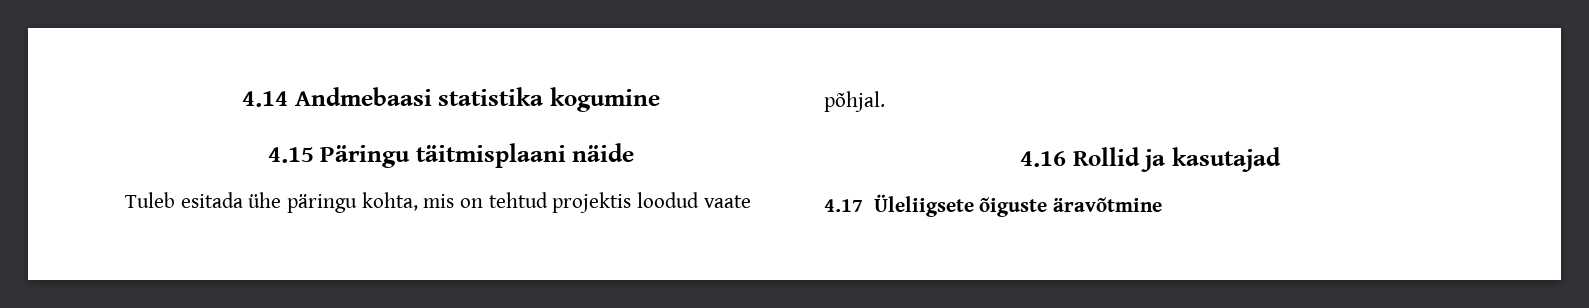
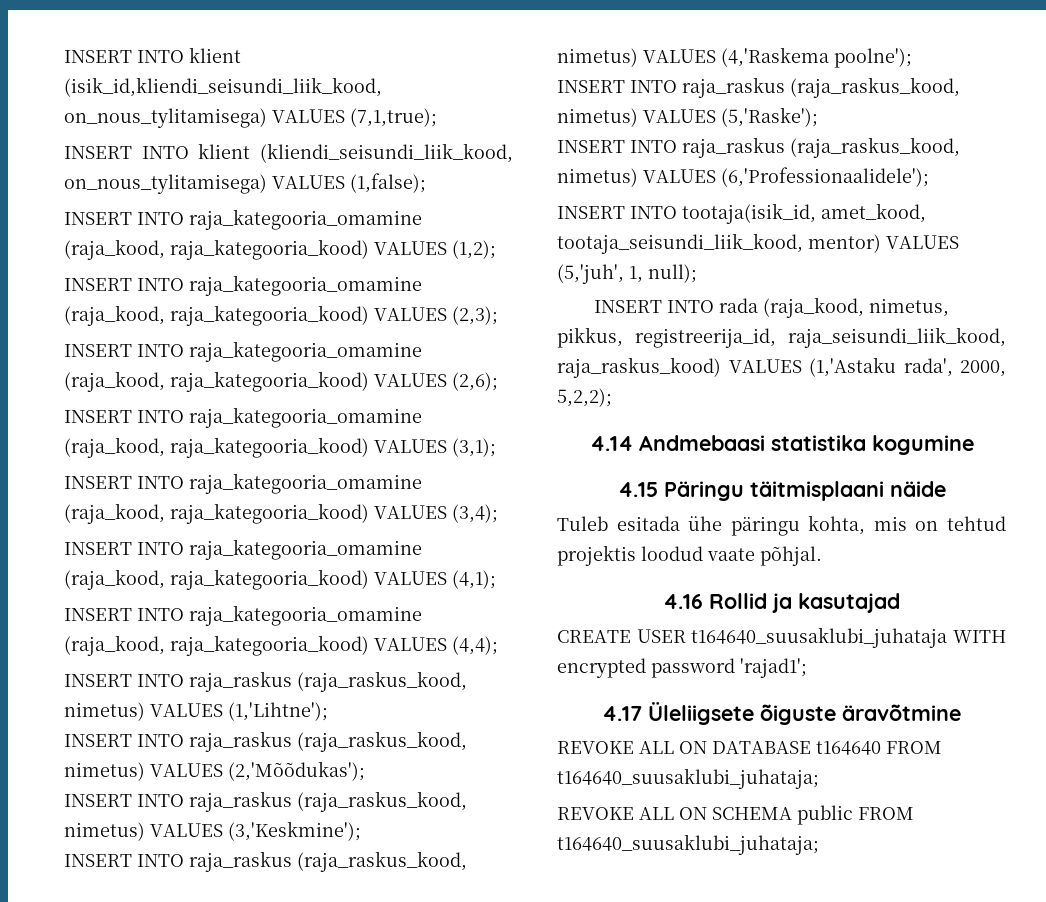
+ INSERT INTO klient (isik_id,kliendi_seisundi_liik_kood, on_nous_tylitamisega) VALUES (7,1,true);
+ INSERT INTO klient (kliendi_seisundi_liik_kood, on_nous_tylitamisega) VALUES (1,false);
+ INSERT INTO raja_kategooria_omamine (raja_kood, raja_kategooria_kood) VALUES (1,2);
+ INSERT INTO raja_kategooria_omamine (raja_kood, raja_kategooria_kood) VALUES (2,3);
+ INSERT INTO raja_kategooria_omamine (raja_kood, raja_kategooria_kood) VALUES (2,6);
+ INSERT INTO raja_kategooria_omamine (raja_kood, raja_kategooria_kood) VALUES (3,1);
+ INSERT INTO raja_kategooria_omamine (raja_kood, raja_kategooria_kood) VALUES (3,4);
+ INSERT INTO raja_kategooria_omamine (raja_kood, raja_kategooria_kood) VALUES (4,1);
+ INSERT INTO raja_kategooria_omamine (raja_kood, raja_kategooria_kood) VALUES (4,4);
+ INSERT INTO raja_raskus (raja_raskus_kood, nimetus) VALUES (1,'Lihtne');
+ INSERT INTO raja_raskus (raja_raskus_kood, nimetus) VALUES (2,'Mõõdukas');
+ INSERT INTO raja_raskus (raja_raskus_kood, nimetus) VALUES (3,'Keskmine');
+ INSERT INTO raja_raskus (raja_raskus_kood, nimetus) VALUES (4,'Raskema poolne');
+ INSERT INTO raja_raskus (raja_raskus_kood, nimetus) VALUES (5,'Raske');
+ INSERT INTO raja_raskus (raja_raskus_kood, nimetus) VALUES (6,'Professionaalidele');
+ INSERT INTO tootaja(isik_id, amet_kood, tootaja_seisundi_liik_kood, mentor) VALUES (5,'juh', 1, null);
+ INSERT INTO rada (raja_kood, nimetus, pikkus, registreerija_id, raja_seisundi_liik_kood, raja_raskus_kood) VALUES (1,'Astaku rada', 2000, 5,2,2);
+ CREATE USER t164640_suusaklubi_juhataja WITH encrypted password 'rajad1';
  4.17 Üleliigsete õiguste äravõtmine
+ REVOKE ALL ON DATABASE t164640 FROM t164640_suusaklubi_juhataja;
+ REVOKE ALL ON SCHEMA public FROM t164640_suusaklubi_juhataja;

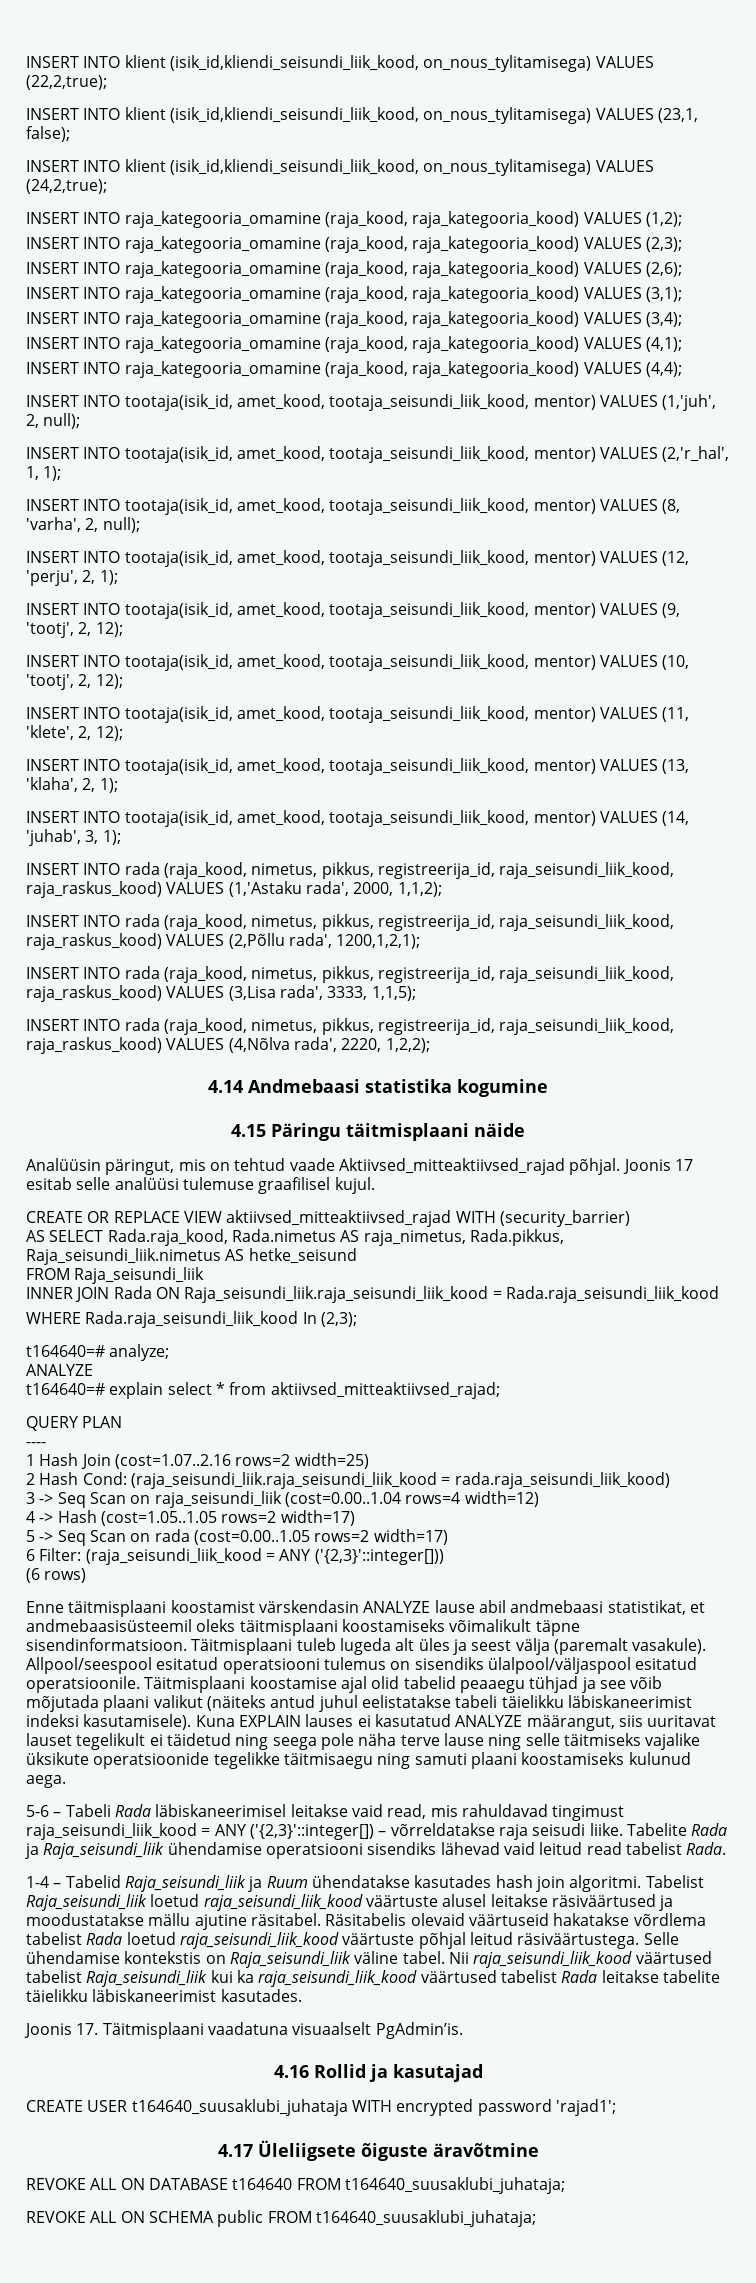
- INSERT INTO klient (isik_id,kliendi_seisundi_liik_kood, on_nous_tylitamisega) VALUES (7,1,true);
- INSERT INTO klient (kliendi_seisundi_liik_kood, on_nous_tylitamisega) VALUES (1,false);
+ INSERT INTO klient (isik_id,kliendi_seisundi_liik_kood, on_nous_tylitamisega) VALUES (22,2,true);
+ INSERT INTO klient (isik_id,kliendi_seisundi_liik_kood, on_nous_tylitamisega) VALUES (23,1, false);
+ INSERT INTO klient (isik_id,kliendi_seisundi_liik_kood, on_nous_tylitamisega) VALUES (24,2,true);
- INSERT INTO raja_raskus (raja_raskus_kood, nimetus) VALUES (1,'Lihtne');
- INSERT INTO raja_raskus (raja_raskus_kood, nimetus) VALUES (2,'Mõõdukas');
- INSERT INTO raja_raskus (raja_raskus_kood, nimetus) VALUES (3,'Keskmine');
- INSERT INTO raja_raskus (raja_raskus_kood, nimetus) VALUES (4,'Raskema poolne');
- INSERT INTO raja_raskus (raja_raskus_kood, nimetus) VALUES (5,'Raske');
- INSERT INTO raja_raskus (raja_raskus_kood, nimetus) VALUES (6,'Professionaalidele');
- INSERT INTO tootaja(isik_id, amet_kood, tootaja_seisundi_liik_kood, mentor) VALUES (5,'juh', 1, null);
+ INSERT INTO tootaja(isik_id, amet_kood, tootaja_seisundi_liik_kood, mentor) VALUES (1,'juh', 2, null);
+ INSERT INTO tootaja(isik_id, amet_kood, tootaja_seisundi_liik_kood, mentor) VALUES (2,'r_hal', 1, 1);
+ INSERT INTO tootaja(isik_id, amet_kood, tootaja_seisundi_liik_kood, mentor) VALUES (8, 'varha', 2, null);
+ INSERT INTO tootaja(isik_id, amet_kood, tootaja_seisundi_liik_kood, mentor) VALUES (12, 'perju', 2, 1);
+ INSERT INTO tootaja(isik_id, amet_kood, tootaja_seisundi_liik_kood, mentor) VALUES (9, 'tootj', 2, 12);
+ INSERT INTO tootaja(isik_id, amet_kood, tootaja_seisundi_liik_kood, mentor) VALUES (10, 'tootj', 2, 12);
+ INSERT INTO tootaja(isik_id, amet_kood, tootaja_seisundi_liik_kood, mentor) VALUES (11, 'klete', 2, 12);
+ INSERT INTO tootaja(isik_id, amet_kood, tootaja_seisundi_liik_kood, mentor) VALUES (13, 'klaha', 2, 1);
+ INSERT INTO tootaja(isik_id, amet_kood, tootaja_seisundi_liik_kood, mentor) VALUES (14, 'juhab', 3, 1);
- INSERT INTO rada (raja_kood, nimetus, pikkus, registreerija_id, raja_seisundi_liik_kood, raja_raskus_kood) VALUES (1,'Astaku rada', 2000, 5,2,2);
+ INSERT INTO rada (raja_kood, nimetus, pikkus, registreerija_id, raja_seisundi_liik_kood, raja_raskus_kood) VALUES (1,'Astaku rada', 2000, 1,1,2);
+ INSERT INTO rada (raja_kood, nimetus, pikkus, registreerija_id, raja_seisundi_liik_kood, raja_raskus_kood) VALUES (2,Põllu rada', 1200,1,2,1);
+ INSERT INTO rada (raja_kood, nimetus, pikkus, registreerija_id, raja_seisundi_liik_kood, raja_raskus_kood) VALUES (3,Lisa rada', 3333, 1,1,5);
+ INSERT INTO rada (raja_kood, nimetus, pikkus, registreerija_id, raja_seisundi_liik_kood, raja_raskus_kood) VALUES (4,Nõlva rada', 2220, 1,2,2);
- Tuleb esitada ühe päringu kohta, mis on tehtud projektis loodud vaate põhjal.
+ Analüüsin päringut, mis on tehtud vaade Aktiivsed_mitteaktiivsed_rajad põhjal. Joonis 17 esitab selle analüüsi tulemuse graafilisel kujul.
+ CREATE OR REPLACE VIEW aktiivsed_mitteaktiivsed_rajad WITH (security_barrier)
+ AS SELECT Rada.raja_kood, Rada.nimetus AS raja_nimetus, Rada.pikkus, Raja_seisundi_liik.nimetus AS hetke_seisund
+ FROM Raja_seisundi_liik
+ INNER JOIN Rada ON Raja_seisundi_liik.raja_seisundi_liik_kood = Rada.raja_seisundi_liik_kood
+ WHERE Rada.raja_seisundi_liik_kood In (2,3);
+ t164640=# analyze;
+ ANALYZE
+ t164640=# explain select * from aktiivsed_mitteaktiivsed_rajad;
+ QUERY PLAN
+ ----
+ 1 Hash Join (cost=1.07..2.16 rows=2 width=25)
+ 2 Hash Cond: (raja_seisundi_liik.raja_seisundi_liik_kood = rada.raja_seisundi_liik_kood)
+ 3 -> Seq Scan on raja_seisundi_liik (cost=0.00..1.04 rows=4 width=12)
+ 4 -> Hash (cost=1.05..1.05 rows=2 width=17)
+ 5 -> Seq Scan on rada (cost=0.00..1.05 rows=2 width=17)
+ 6 Filter: (raja_seisundi_liik_kood = ANY ('{2,3}'::integer[]))
+ (6 rows)
+ Enne täitmisplaani koostamist värskendasin ANALYZE lause abil andmebaasi statistikat, et andmebaasisüsteemil oleks täitmisplaani koostamiseks võimalikult täpne sisendinformatsioon. Täitmisplaani tuleb lugeda alt üles ja seest välja (paremalt vasakule). Allpool/seespool esitatud operatsiooni tulemus on sisendiks ülalpool/väljaspool esitatud operatsioonile. Täitmisplaani koostamise ajal olid tabelid peaaegu tühjad ja see võib mõjutada plaani valikut (näiteks antud juhul eelistatakse tabeli täielikku läbiskaneerimist indeksi kasutamisele). Kuna EXPLAIN lauses ei kasutatud ANALYZE määrangut, siis uuritavat lauset tegelikult ei täidetud ning seega pole näha terve lause ning selle täitmiseks vajalike üksikute operatsioonide tegelikke täitmisaegu ning samuti plaani koostamiseks kulunud aega.
+ 5-6 – Tabeli Rada läbiskaneerimisel leitakse vaid read, mis rahuldavad tingimust raja_seisundi_liik_kood = ANY ('{2,3}'::integer[]) – võrreldatakse raja seisudi liike. Tabelite Rada ja Raja_seisundi_liik ühendamise operatsiooni sisendiks lähevad vaid leitud read tabelist Rada.
+ 1-4 – Tabelid Raja_seisundi_liik ja Ruum ühendatakse kasutades hash join algoritmi. Tabelist Raja_seisundi_liik loetud raja_seisundi_liik_kood väärtuste alusel leitakse räsiväärtused ja moodustatakse mällu ajutine räsitabel. Räsitabelis olevaid väärtuseid hakatakse võrdlema tabelist Rada loetud raja_seisundi_liik_kood väärtuste põhjal leitud räsiväärtustega. Selle ühendamise kontekstis on Raja_seisundi_liik väline tabel. Nii raja_seisundi_liik_kood väärtused tabelist Raja_seisundi_liik kui ka raja_seisundi_liik_kood väärtused tabelist Rada leitakse tabelite täielikku läbiskaneerimist kasutades.
+ Joonis 17. Täitmisplaani vaadatuna visuaalselt PgAdmin’is.

